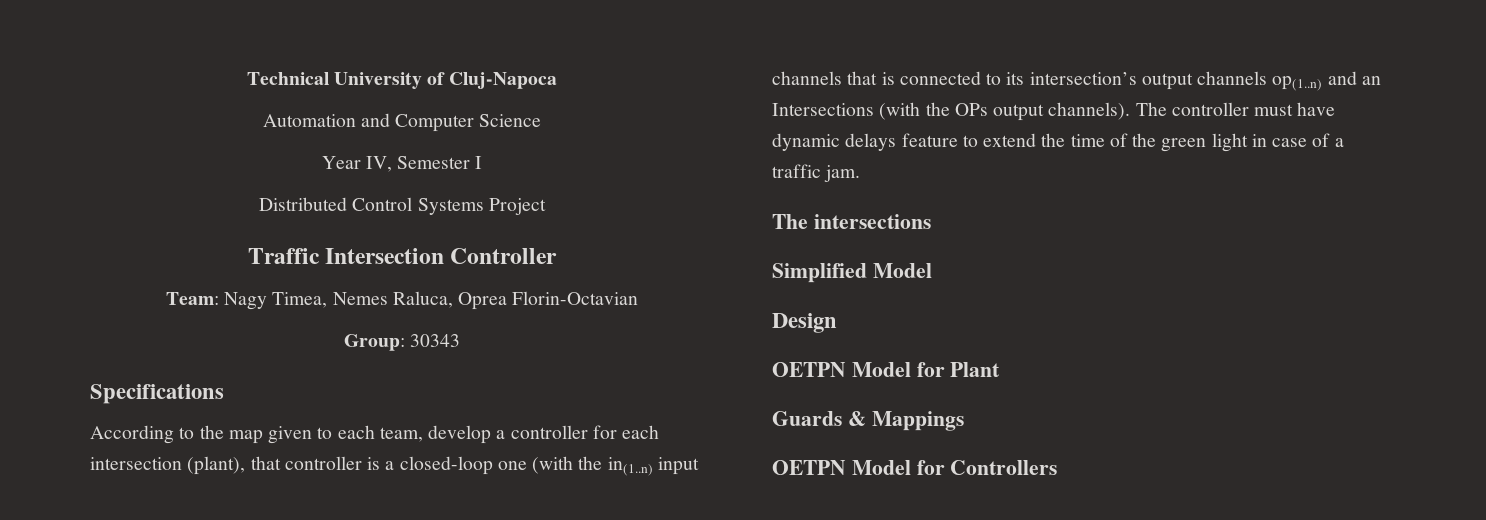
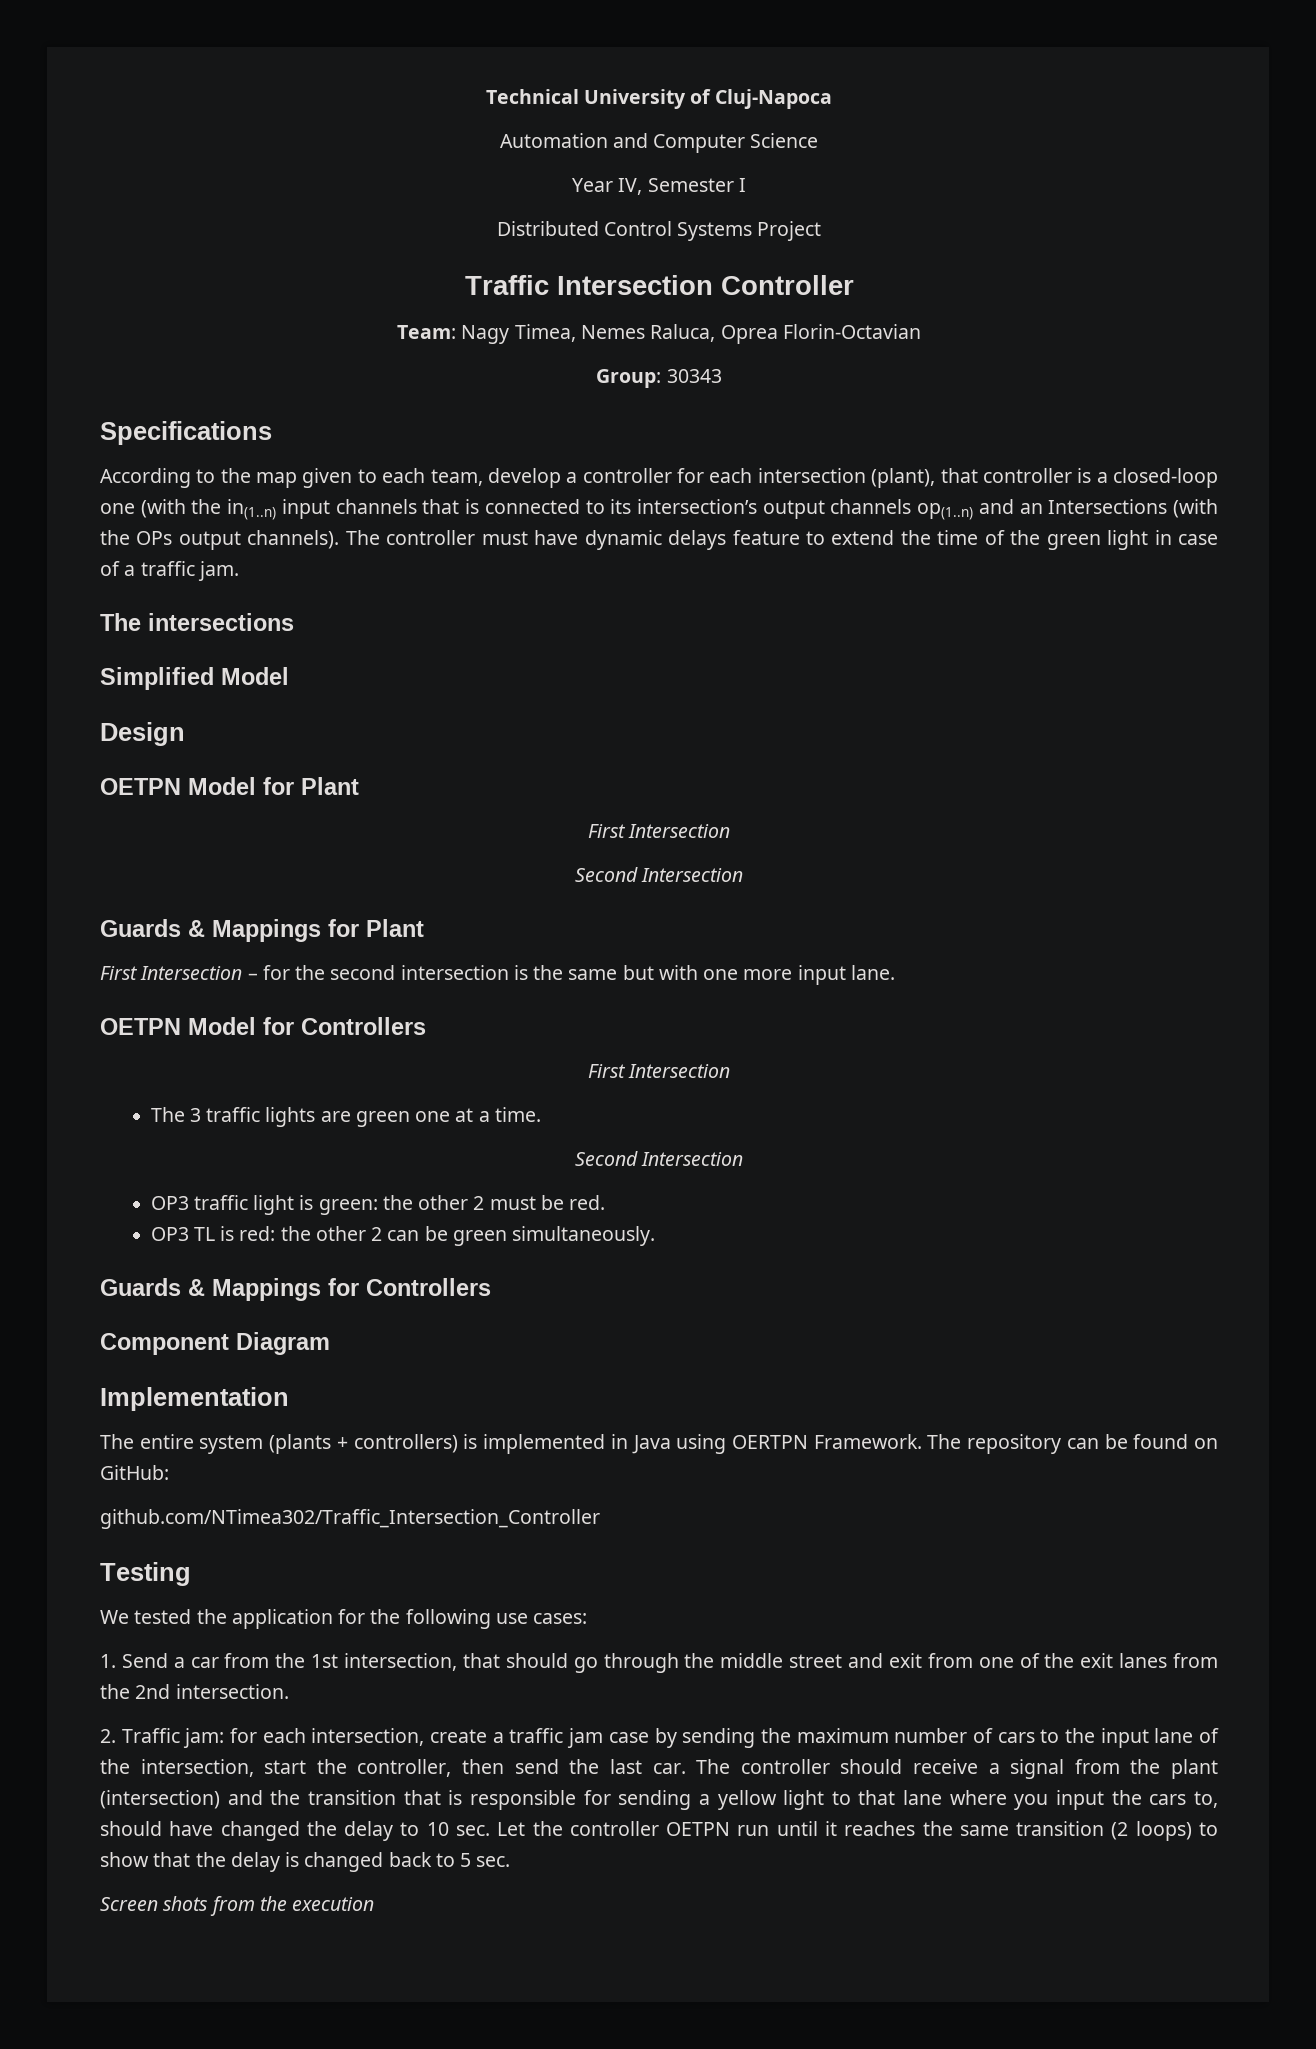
  OETPN Model for Plant
- Guards & Mappings
+ First Intersection
+ Second Intersection
+ Guards & Mappings for Plant
+ First Intersection – for the second intersection is the same but with one more input lane.
  OETPN Model for Controllers
+ First Intersection
+ The 3 traffic lights are green one at a time.
+ Second Intersection
+ OP3 traffic light is green: the other 2 must be red.
+ OP3 TL is red: the other 2 can be green simultaneously.
+ Guards & Mappings for Controllers
+ Component Diagram
+ Implementation
+ The entire system (plants + controllers) is implemented in Java using OERTPN Framework. The repository can be found on GitHub:
+ github.com/NTimea302/Traffic_Intersection_Controller
+ Testing
+ We tested the application for the following use cases:
+ 1. Send a car from the 1st intersection, that should go through the middle street and exit from one of the exit lanes from the 2nd intersection.
+ 2. Traffic jam: for each intersection, create a traffic jam case by sending the maximum number of cars to the input lane of the intersection, start the controller, then send the last car. The controller should receive a signal from the plant (intersection) and the transition that is responsible for sending a yellow light to that lane where you input the cars to, should have changed the delay to 10 sec. Let the controller OETPN run until it reaches the same transition (2 loops) to show that the delay is changed back to 5 sec.
+ Screen shots from the execution

